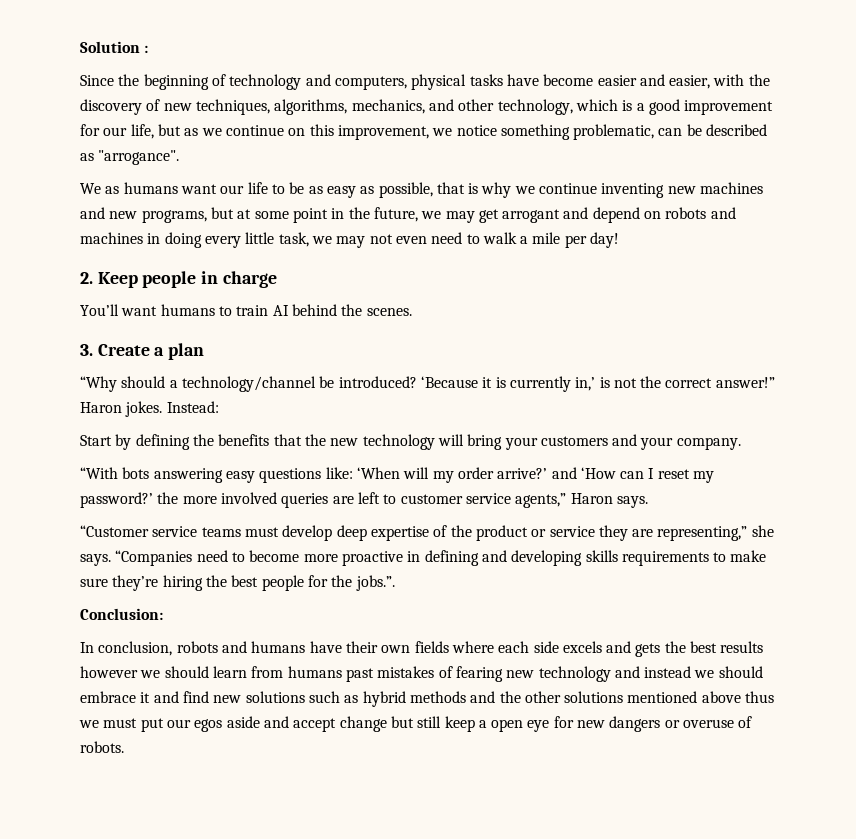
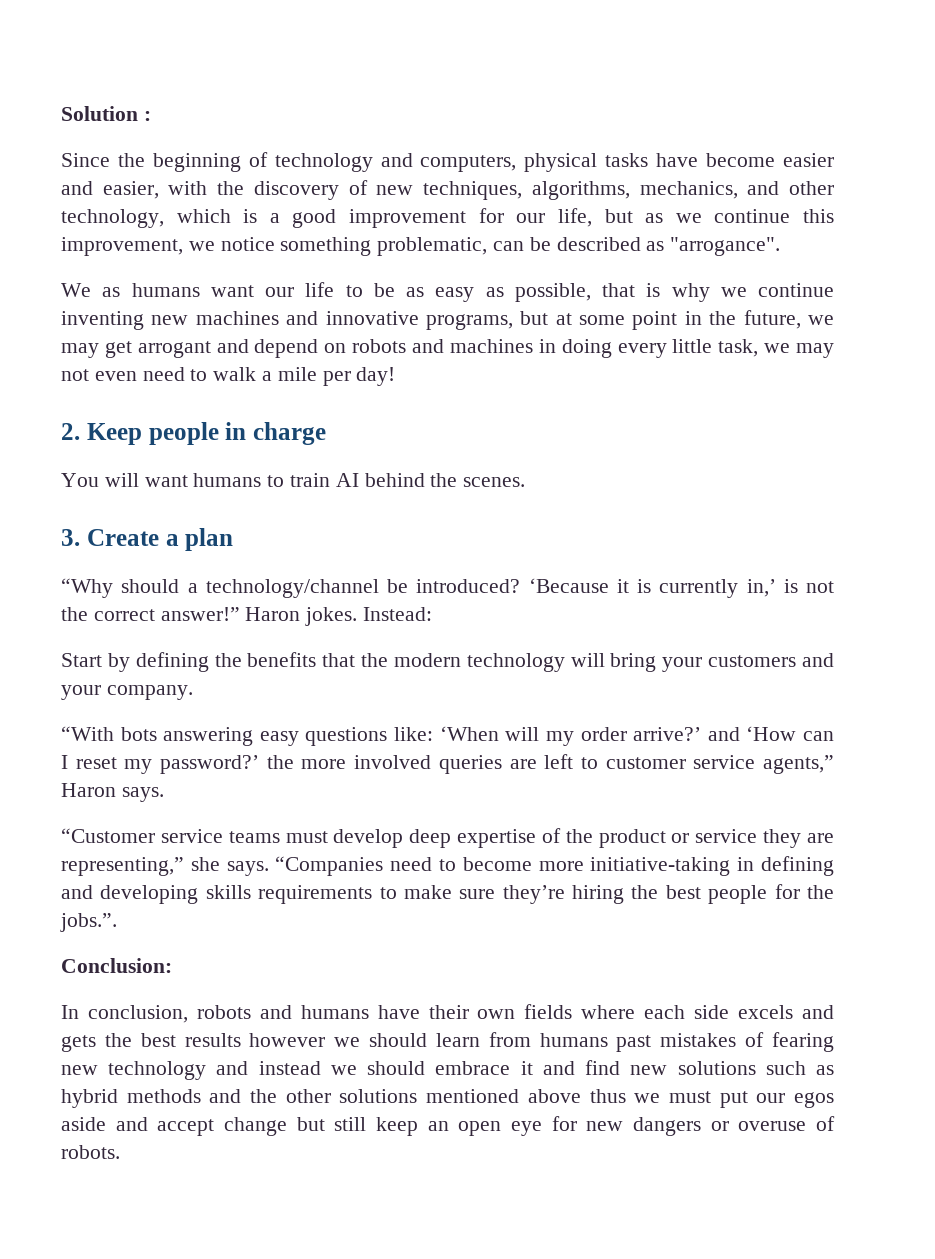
- Since the beginning of technology and computers, physical tasks have become easier and easier, with the discovery of new techniques, algorithms, mechanics, and other technology, which is a good improvement for our life, but as we continue on this improvement, we notice something problematic, can be described as "arrogance".
+ Since the beginning of technology and computers, physical tasks have become easier and easier, with the discovery of new techniques, algorithms, mechanics, and other technology, which is a good improvement for our life, but as we continue this improvement, we notice something problematic, can be described as "arrogance".
- We as humans want our life to be as easy as possible, that is why we continue inventing new machines and new programs, but at some point in the future, we may get arrogant and depend on robots and machines in doing every little task, we may not even need to walk a mile per day!
+ We as humans want our life to be as easy as possible, that is why we continue inventing new machines and innovative programs, but at some point in the future, we may get arrogant and depend on robots and machines in doing every little task, we may not even need to walk a mile per day!
- You’ll want humans to train AI behind the scenes.
+ You will want humans to train AI behind the scenes.
- Start by defining the benefits that the new technology will bring your customers and your company.
+ Start by defining the benefits that the modern technology will bring your customers and your company.
- “Companies need to become more proactive in defining and developing skills requirements to make sure they’re hiring the best people for the jobs.”.
+ “Companies need to become more initiative-taking in defining and developing skills requirements to make sure they’re hiring the best people for the jobs.”.
- In conclusion, robots and humans have their own fields where each side excels and gets the best results however we should learn from humans past mistakes of fearing new technology and instead we should embrace it and find new solutions such as hybrid methods and the other solutions mentioned above thus we must put our egos aside and accept change but still keep a open eye for new dangers or overuse of robots.
+ In conclusion, robots and humans have their own fields where each side excels and gets the best results however we should learn from humans past mistakes of fearing new technology and instead we should embrace it and find new solutions such as hybrid methods and the other solutions mentioned above thus we must put our egos aside and accept change but still keep an open eye for new dangers or overuse of robots.

